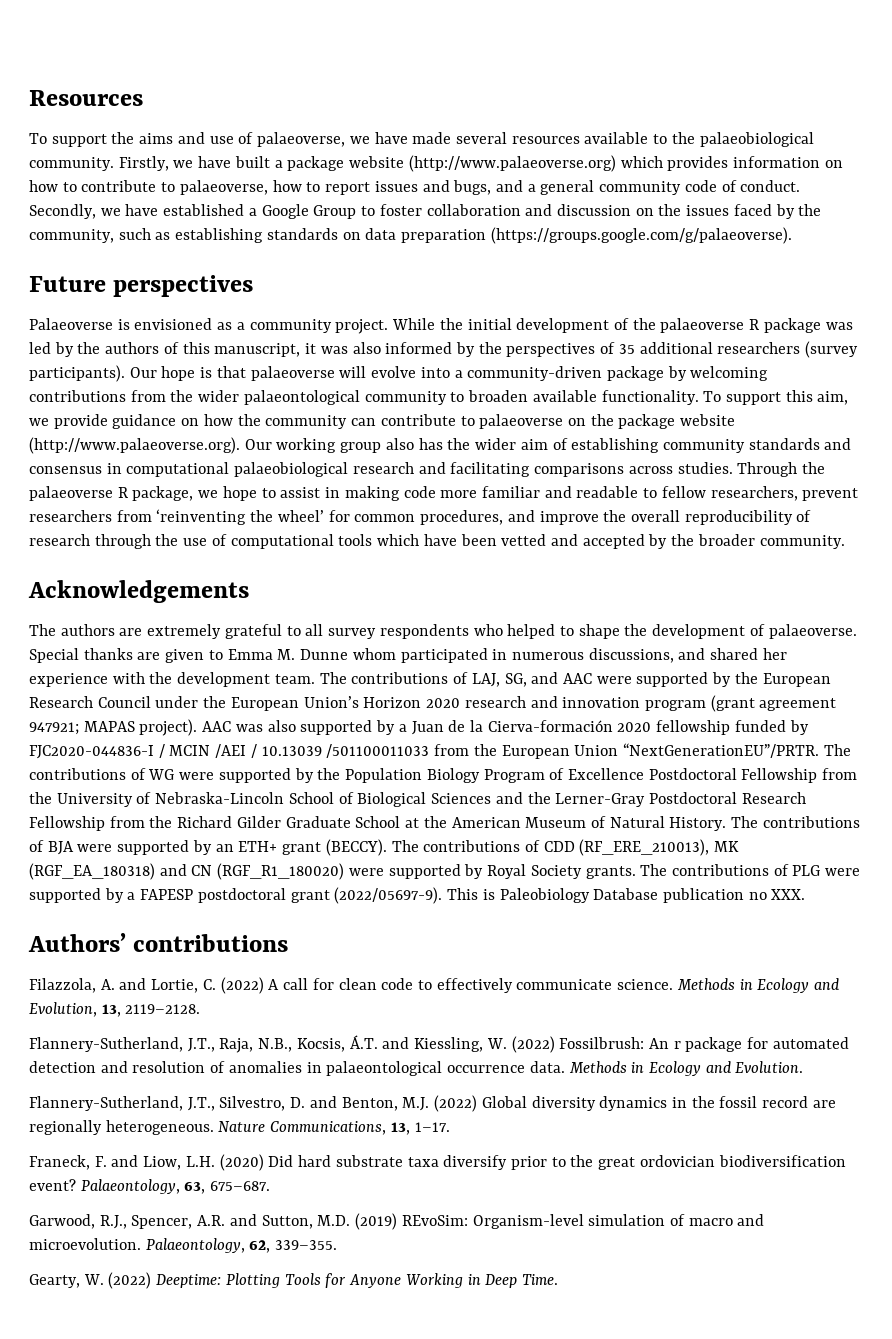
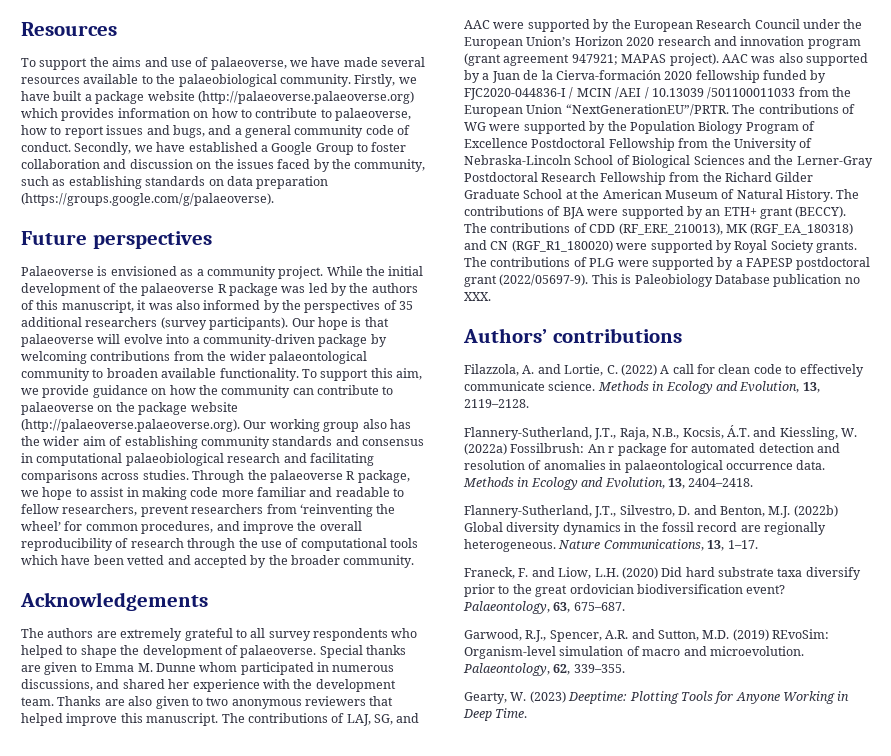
- Firstly, we have built a package website (http://www.palaeoverse.org) which provides information on how to contribute to palaeoverse, how to report issues and bugs, and a general community code of conduct.
+ Firstly, we have built a package website (http://palaeoverse.palaeoverse.org) which provides information on how to contribute to palaeoverse, how to report issues and bugs, and a general community code of conduct.
- To support this aim, we provide guidance on how the community can contribute to palaeoverse on the package website (http://www.palaeoverse.org). Our working group also has the wider aim of establishing community standards and consensus in computational palaeobiological research and facilitating comparisons across studies.
+ To support this aim, we provide guidance on how the community can contribute to palaeoverse on the package website (http://palaeoverse.palaeoverse.org). Our working group also has the wider aim of establishing community standards and consensus in computational palaeobiological research and facilitating comparisons across studies.
+ Thanks are also given to two anonymous reviewers that helped improve this manuscript.
- Flannery-Sutherland, J.T., Raja, N.B., Kocsis, Á.T. and Kiessling, W. (2022) Fossilbrush: An r package for automated detection and resolution of anomalies in palaeontological occurrence data.
+ Flannery-Sutherland, J.T., Raja, N.B., Kocsis, Á.T. and Kiessling, W. (2022a) Fossilbrush: An r package for automated detection and resolution of anomalies in palaeontological occurrence data.
- Methods in Ecology and Evolution.
+ Methods in Ecology and Evolution, 13, 2404–2418.
- Flannery-Sutherland, J.T., Silvestro, D. and Benton, M.J. (2022) Global diversity dynamics in the fossil record are regionally heterogeneous.
+ Flannery-Sutherland, J.T., Silvestro, D. and Benton, M.J. (2022b) Global diversity dynamics in the fossil record are regionally heterogeneous.
- Gearty, W. (2022) Deeptime: Plotting Tools for Anyone Working in Deep Time.
+ Gearty, W. (2023) Deeptime: Plotting Tools for Anyone Working in Deep Time.

